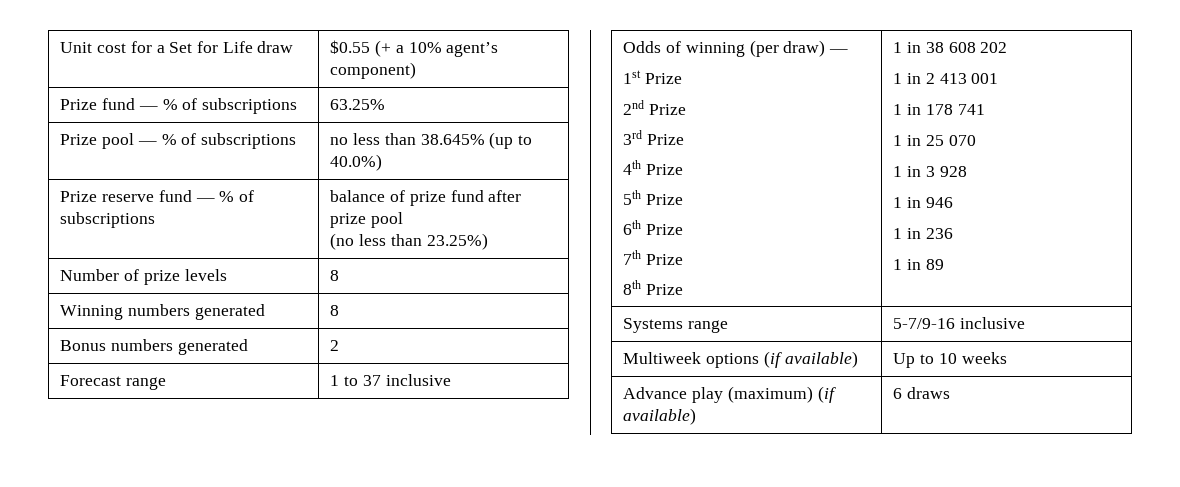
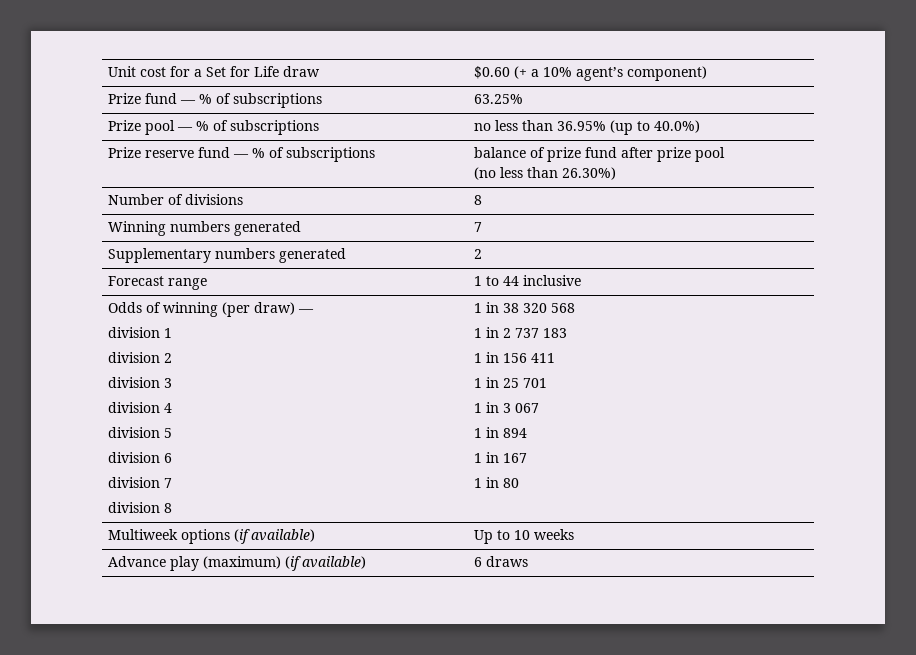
- Unit cost for a Set for Life draw | $0.55 (+ a 10% agent’s component)
+ Unit cost for a Set for Life draw | $0.60 (+ a 10% agent’s component)
- Prize pool — % of subscriptions | no less than 38.645% (up to 40.0%)
+ Prize pool — % of subscriptions | no less than 36.95% (up to 40.0%)
  Prize reserve fund — % of subscriptions | balance of prize fund after prize pool
- (no less than 23.25%)
+ (no less than 26.30%)
- Number of prize levels | 8
+ Number of divisions | 8
- Winning numbers generated | 8
- Bonus numbers generated | 2
+ Winning numbers generated | 7
+ Supplementary numbers generated | 2
- Forecast range | 1 to 37 inclusive
+ Forecast range | 1 to 44 inclusive
- 1st Prize
- 2nd Prize
- 3rd Prize
- 4th Prize
- 5th Prize
- 6th Prize
- 7th Prize
- 8th Prize
+ division 1
+ division 2
+ division 3
+ division 4
+ division 5
+ division 6
+ division 7
+ division 8
- 1 in 38 608 202
+ 1 in 38 320 568
- 1 in 2 413 001
- 1 in 178 741
+ 1 in 2 737 183
+ 1 in 156 411
- 1 in 25 070
+ 1 in 25 701
- 1 in 3 928
- 1 in 946
- 1 in 236
- 1 in 89
- Systems range | 5-7/9-16 inclusive
+ 1 in 3 067
+ 1 in 894
+ 1 in 167
+ 1 in 80

